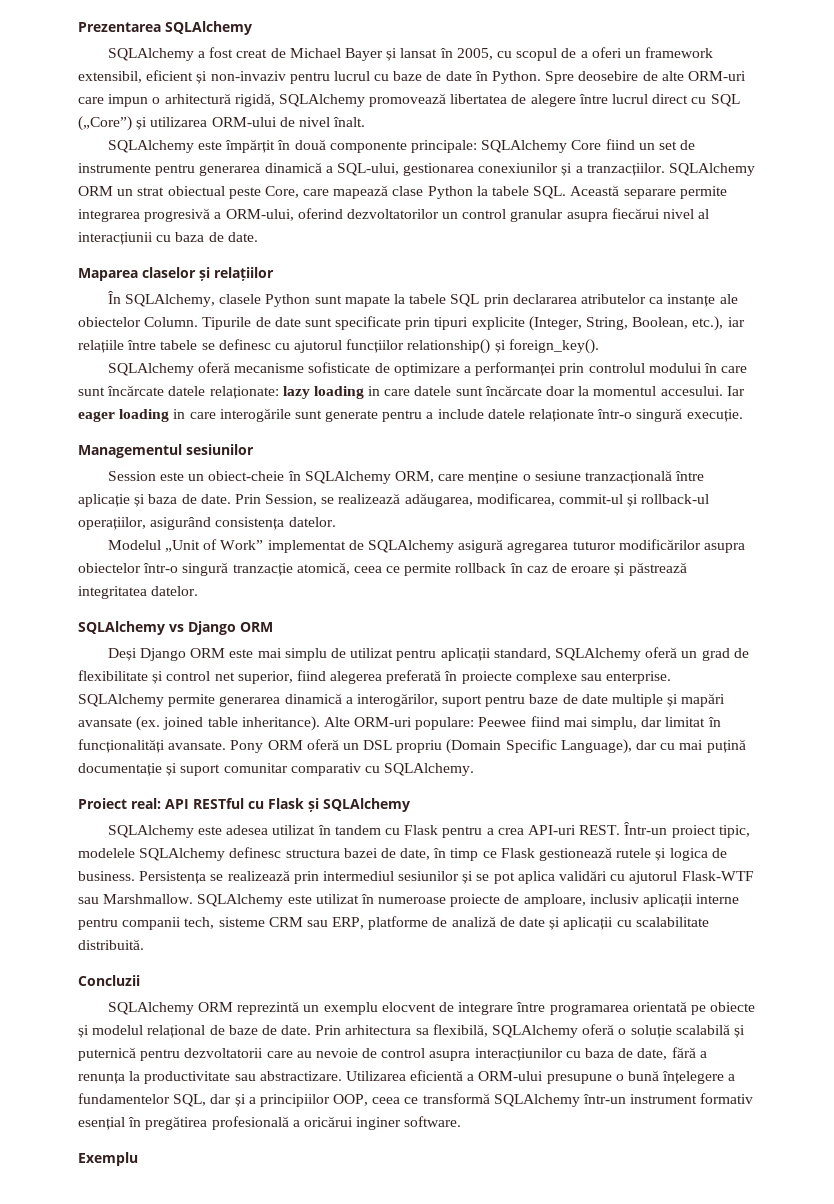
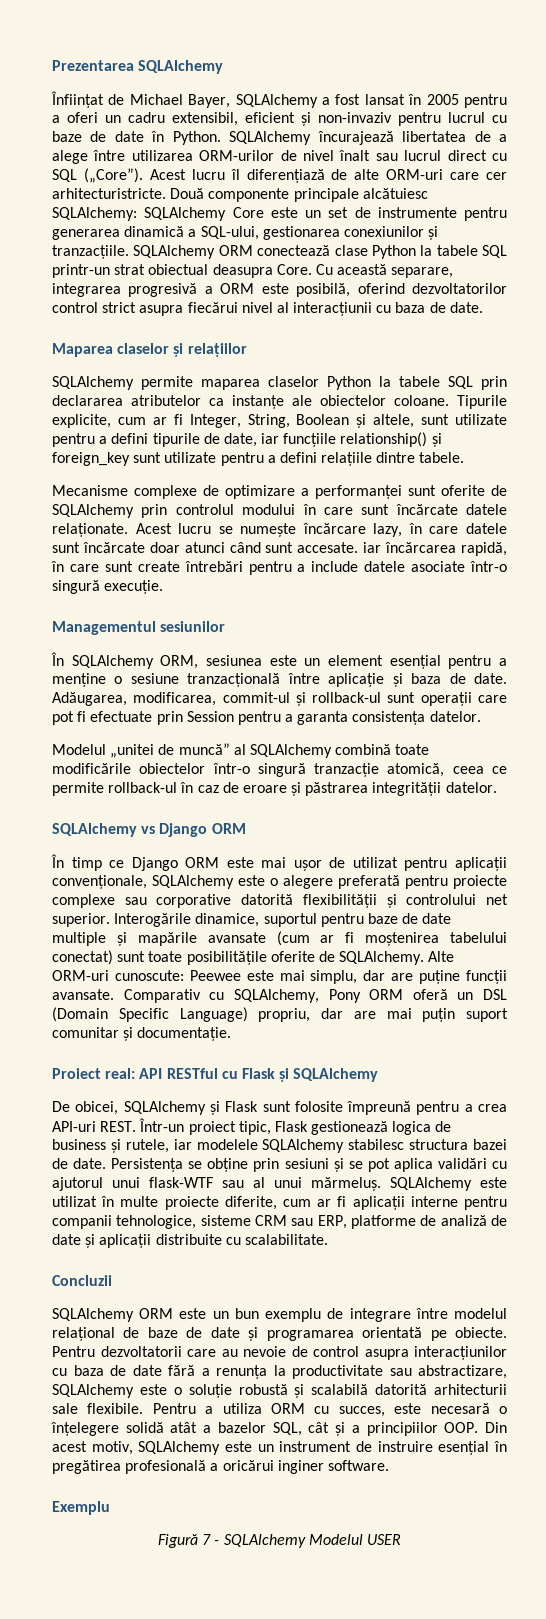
- SQLAlchemy a fost creat de Michael Bayer și lansat în 2005, cu scopul de a oferi un framework extensibil, eficient și non-invaziv pentru lucrul cu baze de date în Python.
+ Înființat de Michael Bayer, SQLAlchemy a fost lansat în 2005 pentru a oferi un cadru extensibil, eficient și non-invaziv pentru lucrul cu baze de date în Python.
- Spre deosebire de alte ORM-uri care impun o arhitectură rigidă, SQLAlchemy promovează libertatea de alegere între lucrul direct cu SQL („Core”) și utilizarea ORM-ului de nivel înalt.
- SQLAlchemy este împărțit în două componente principale: SQLAlchemy Core fiind un set de instrumente pentru generarea dinamică a SQL-ului, gestionarea conexiunilor și a tranzacțiilor. SQLAlchemy ORM un strat obiectual peste Core, care mapează clase Python la tabele SQL. Această separare permite integrarea progresivă a ORM-ului, oferind dezvoltatorilor un control granular asupra fiecărui nivel al interacțiunii cu baza de date.
+ SQLAlchemy încurajează libertatea de a alege între utilizarea ORM-urilor de nivel înalt sau lucrul direct cu SQL („Core”). Acest lucru îl diferențiază de alte ORM-uri care cer arhitecturistricte. Două componente principale alcătuiesc SQLAlchemy: SQLAlchemy Core este un set de instrumente pentru generarea dinamică a SQL-ului, gestionarea conexiunilor și tranzacțiile. SQLAlchemy ORM conectează clase Python la tabele SQL printr-un strat obiectual deasupra Core. Cu această separare, integrarea progresivă a ORM este posibilă, oferind dezvoltatorilor control strict asupra fiecărui nivel al interacțiunii cu baza de date.
- În SQLAlchemy, clasele Python sunt mapate la tabele SQL prin declararea atributelor ca instanțe ale obiectelor Column. Tipurile de date sunt specificate prin tipuri explicite (Integer, String, Boolean, etc.), iar relațiile între tabele se definesc cu ajutorul funcțiilor relationship() și foreign_key().
- SQLAlchemy oferă mecanisme sofisticate de optimizare a performanței prin controlul modului în care sunt încărcate datele relaționate: lazy loading in care datele sunt încărcate doar la momentul accesului. Iar eager loading in care interogările sunt generate pentru a include datele relaționate într-o singură execuție.
+ SQLAlchemy permite maparea claselor Python la tabele SQL prin declararea atributelor ca instanțe ale obiectelor coloane. Tipurile explicite, cum ar fi Integer, String, Boolean și altele, sunt utilizate pentru a defini tipurile de date, iar funcțiile relationship() și foreign_key sunt utilizate pentru a defini relațiile dintre tabele.
+ Mecanisme complexe de optimizare a performanței sunt oferite de SQLAlchemy prin controlul modului în care sunt încărcate datele relaționate. Acest lucru se numește încărcare lazy, în care datele sunt încărcate doar atunci când sunt accesate. iar încărcarea rapidă, în care sunt create întrebări pentru a include datele asociate într-o singură execuție.
- Session este un obiect-cheie în SQLAlchemy ORM, care menține o sesiune tranzacțională între aplicație și baza de date.
+ În SQLAlchemy ORM, sesiunea este un element esențial pentru a menține o sesiune tranzacțională între aplicație și baza de date.
- Prin Session, se realizează adăugarea, modificarea, commit-ul și rollback-ul operațiilor, asigurând consistența datelor.
- Modelul „Unit of Work” implementat de SQLAlchemy asigură agregarea tuturor modificărilor asupra obiectelor într-o singură tranzacție atomică, ceea ce permite rollback în caz de eroare și păstrează integritatea datelor.
+ Adăugarea, modificarea, commit-ul și rollback-ul sunt operații care pot fi efectuate prin Session pentru a garanta consistența datelor.
+ Modelul „unitei de muncă” al SQLAlchemy combină toate modificările obiectelor într-o singură tranzacție atomică, ceea ce permite rollback-ul în caz de eroare și păstrarea integrității datelor.
- Deși Django ORM este mai simplu de utilizat pentru aplicații standard, SQLAlchemy oferă un grad de flexibilitate și control net superior, fiind alegerea preferată în proiecte complexe sau enterprise. SQLAlchemy permite generarea dinamică a interogărilor, suport pentru baze de date multiple și mapări avansate (ex. joined table inheritance). Alte ORM-uri populare: Peewee fiind mai simplu, dar limitat în funcționalități avansate. Pony ORM oferă un DSL propriu (Domain Specific Language), dar cu mai puțină documentație și suport comunitar comparativ cu SQLAlchemy.
+ În timp ce Django ORM este mai ușor de utilizat pentru aplicații convenționale, SQLAlchemy este o alegere preferată pentru proiecte complexe sau corporative datorită flexibilității și controlului net superior. Interogările dinamice, suportul pentru baze de date multiple și mapările avansate (cum ar fi moștenirea tabelului conectat) sunt toate posibilitățile oferite de SQLAlchemy. Alte ORM-uri cunoscute: Peewee este mai simplu, dar are puține funcții avansate. Comparativ cu SQLAlchemy, Pony ORM oferă un DSL (Domain Specific Language) propriu, dar are mai puțin suport comunitar și documentație.
- SQLAlchemy este adesea utilizat în tandem cu Flask pentru a crea API-uri REST.
+ De obicei, SQLAlchemy și Flask sunt folosite împreună pentru a crea API-uri REST.
- Într-un proiect tipic, modelele SQLAlchemy definesc structura bazei de date, în timp ce Flask gestionează rutele și logica de business. Persistența se realizează prin intermediul sesiunilor și se pot aplica validări cu ajutorul Flask-WTF sau Marshmallow. SQLAlchemy este utilizat în numeroase proiecte de amploare, inclusiv aplicații interne pentru companii tech, sisteme CRM sau ERP, platforme de analiză de date și aplicații cu scalabilitate distribuită.
+ Într-un proiect tipic, Flask gestionează logica de business și rutele, iar modelele SQLAlchemy stabilesc structura bazei de date. Persistența se obține prin sesiuni și se pot aplica validări cu ajutorul unui flask-WTF sau al unui mărmeluș. SQLAlchemy este utilizat în multe proiecte diferite, cum ar fi aplicații interne pentru companii tehnologice, sisteme CRM sau ERP, platforme de analiză de date și aplicații distribuite cu scalabilitate.
- SQLAlchemy ORM reprezintă un exemplu elocvent de integrare între programarea orientată pe obiecte și modelul relațional de baze de date. Prin arhitectura sa flexibilă, SQLAlchemy oferă o soluție scalabilă și puternică pentru dezvoltatorii care au nevoie de control asupra interacțiunilor cu baza de date, fără a renunța la productivitate sau abstractizare. Utilizarea eficientă a ORM-ului presupune o bună înțelegere a fundamentelor SQL, dar și a principiilor OOP, ceea ce transformă SQLAlchemy într-un instrument formativ esențial în pregătirea profesională a oricărui inginer software.
+ SQLAlchemy ORM este un bun exemplu de integrare între modelul relațional de baze de date și programarea orientată pe obiecte. Pentru dezvoltatorii care au nevoie de control asupra interacțiunilor cu baza de date fără a renunța la productivitate sau abstractizare, SQLAlchemy este o soluție robustă și scalabilă datorită arhitecturii sale flexibile. Pentru a utiliza ORM cu succes, este necesară o înțelegere solidă atât a bazelor SQL, cât și a principiilor OOP. Din acest motiv, SQLAlchemy este un instrument de instruire esențial în pregătirea profesională a oricărui inginer software.
+ Figură 7 - SQLAlchemy Modelul USER

